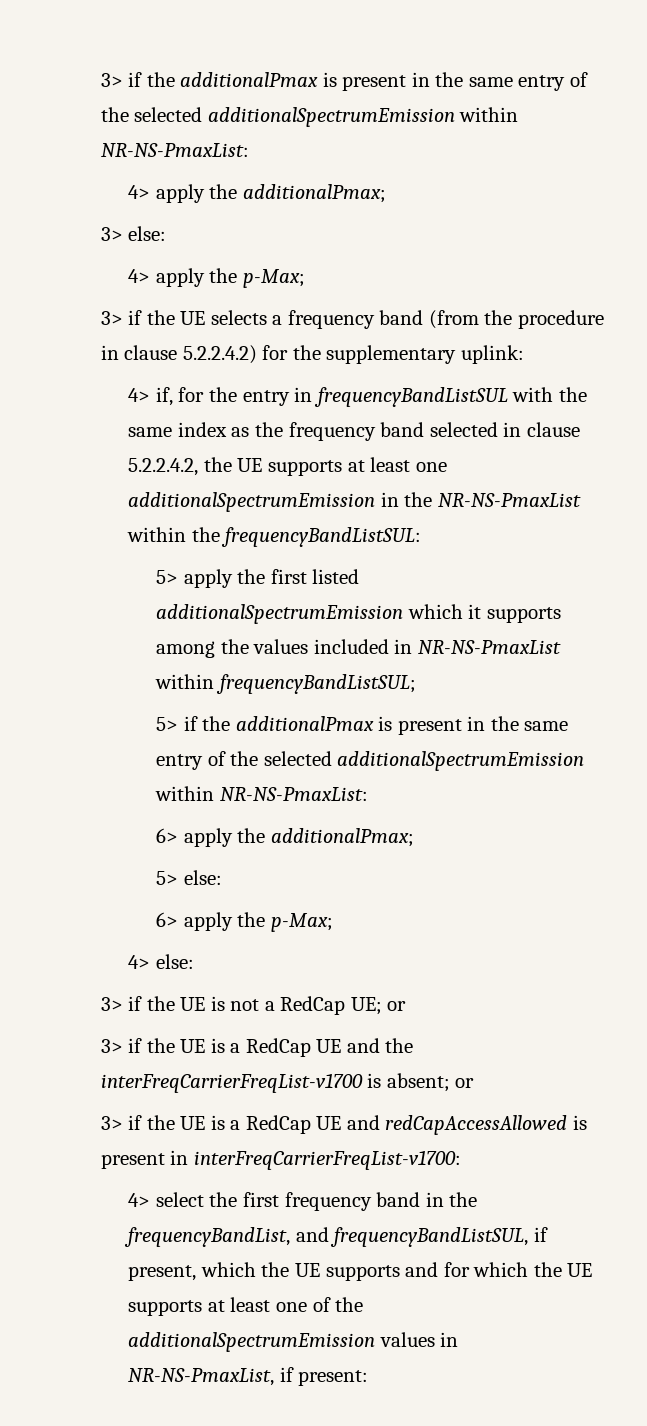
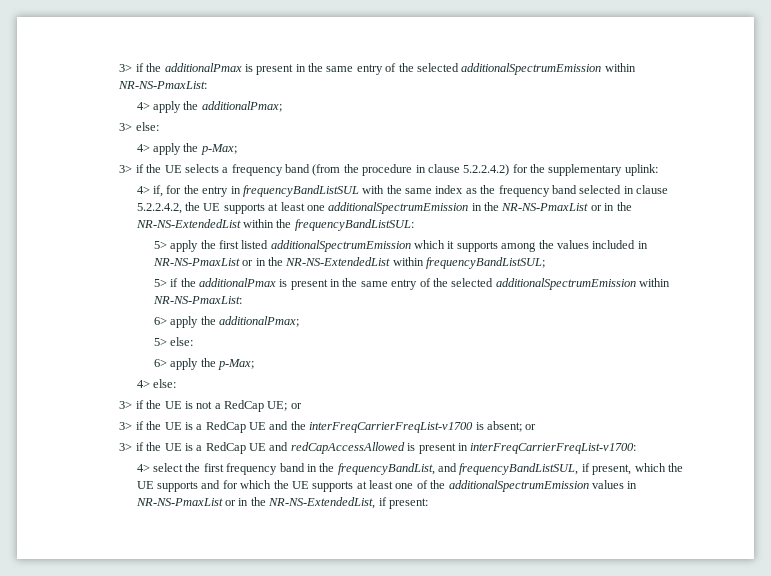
- 4> if, for the entry in frequencyBandListSUL with the same index as the frequency band selected in clause 5.2.2.4.2, the UE supports at least one additionalSpectrumEmission in the NR-NS-PmaxList within the frequencyBandListSUL:
+ 4> if, for the entry in frequencyBandListSUL with the same index as the frequency band selected in clause 5.2.2.4.2, the UE supports at least one additionalSpectrumEmission in the NR-NS-PmaxList or in the NR-NS-ExtendedList within the frequencyBandListSUL:
- 5> apply the first listed additionalSpectrumEmission which it supports among the values included in NR-NS-PmaxList within frequencyBandListSUL;
+ 5> apply the first listed additionalSpectrumEmission which it supports among the values included in NR-NS-PmaxList or in the NR-NS-ExtendedList within frequencyBandListSUL;
- 4> select the first frequency band in the frequencyBandList, and frequencyBandListSUL, if present, which the UE supports and for which the UE supports at least one of the additionalSpectrumEmission values in NR-NS-PmaxList, if present:
+ 4> select the first frequency band in the frequencyBandList, and frequencyBandListSUL, if present, which the UE supports and for which the UE supports at least one of the additionalSpectrumEmission values in NR-NS-PmaxList or in the NR-NS-ExtendedList, if present:

